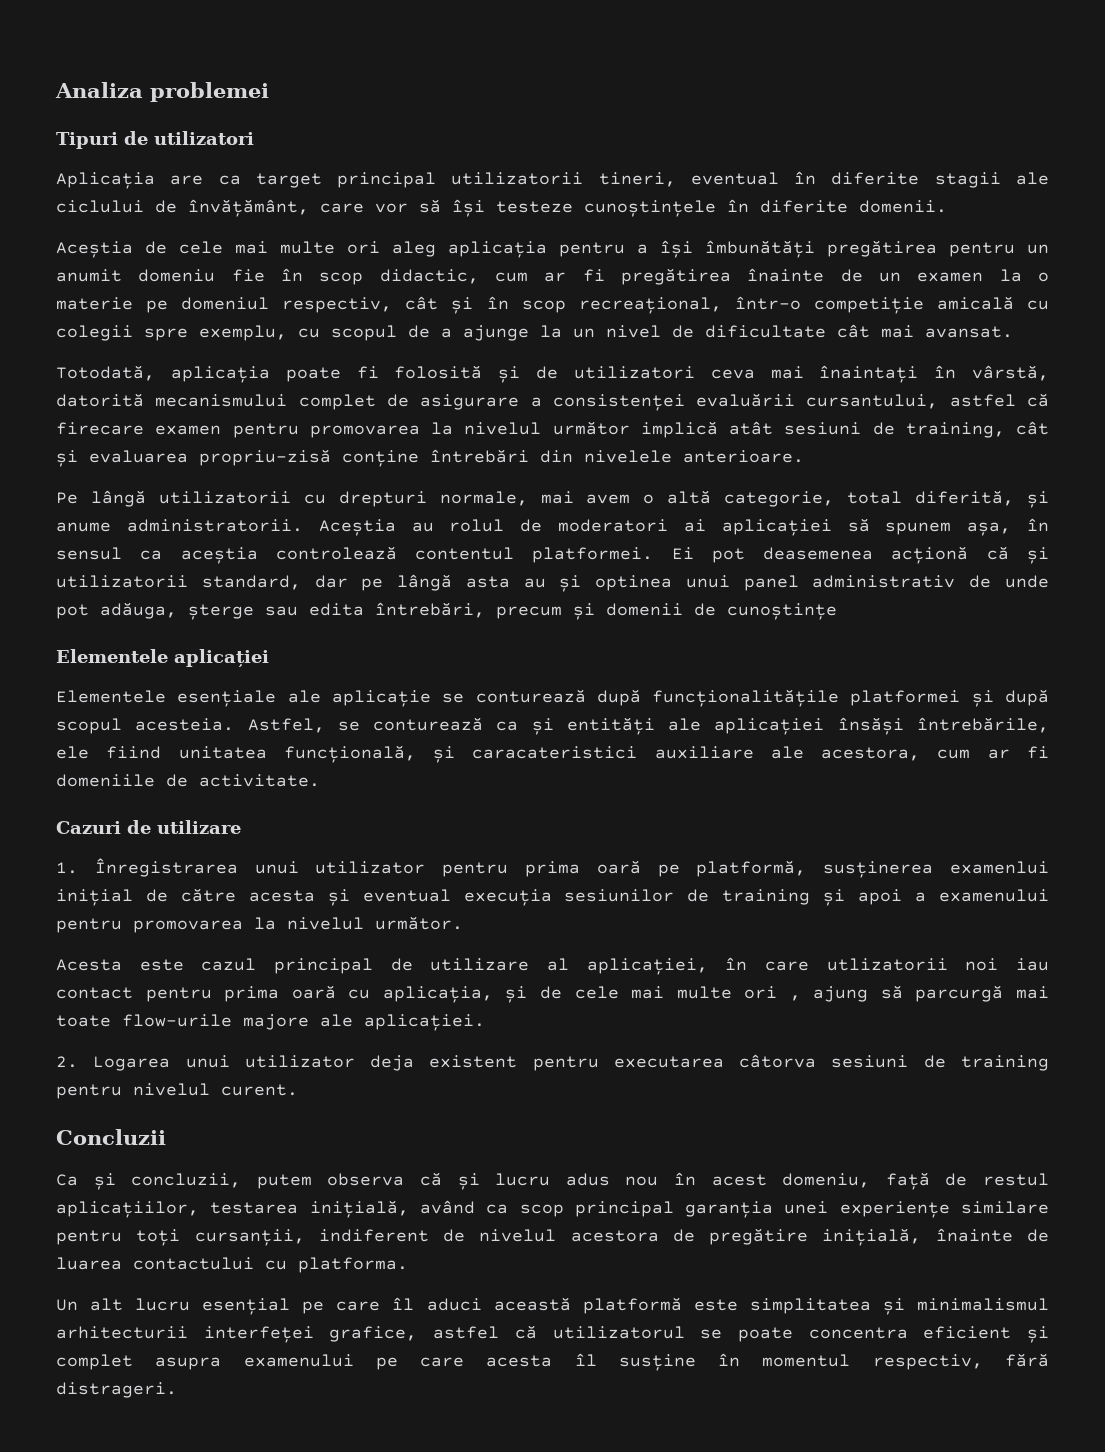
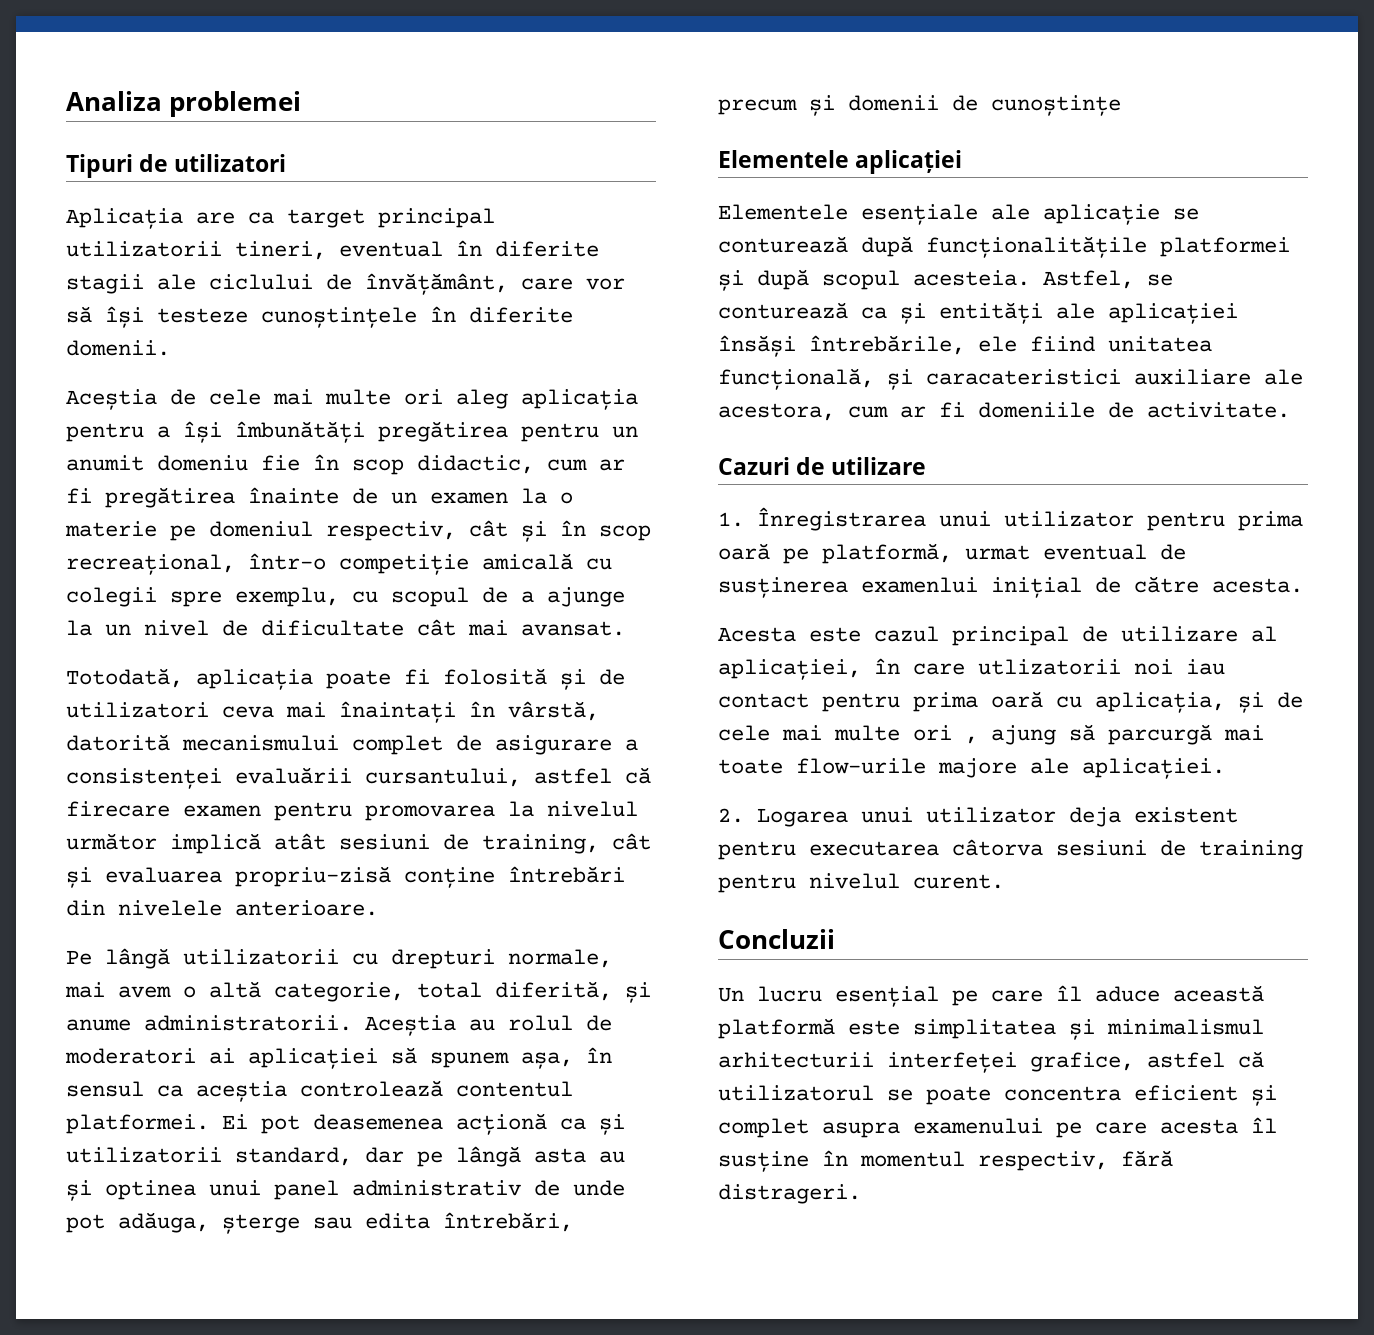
- Ei pot deasemenea acționă că și utilizatorii standard, dar pe lângă asta au și optinea unui panel administrativ de unde pot adăuga, șterge sau edita întrebări, precum și domenii de cunoștințe
+ Ei pot deasemenea acționă ca și utilizatorii standard, dar pe lângă asta au și optinea unui panel administrativ de unde pot adăuga, șterge sau edita întrebări, precum și domenii de cunoștințe
- 1. Înregistrarea unui utilizator pentru prima oară pe platformă, susținerea examenlui inițial de către acesta și eventual execuția sesiunilor de training și apoi a examenului pentru promovarea la nivelul următor.
+ 1. Înregistrarea unui utilizator pentru prima oară pe platformă, urmat eventual de susținerea examenlui inițial de către acesta.
- Ca și concluzii, putem observa că și lucru adus nou în acest domeniu, față de restul aplicațiilor, testarea inițială, având ca scop principal garanția unei experiențe similare pentru toți cursanții, indiferent de nivelul acestora de pregătire inițială, înainte de luarea contactului cu platforma.
- Un alt lucru esențial pe care îl aduci această platformă este simplitatea și minimalismul arhitecturii interfeței grafice, astfel că utilizatorul se poate concentra eficient și complet asupra examenului pe care acesta îl susține în momentul respectiv, fără distrageri.
+ Un lucru esențial pe care îl aduce această platformă este simplitatea și minimalismul arhitecturii interfeței grafice, astfel că utilizatorul se poate concentra eficient și complet asupra examenului pe care acesta îl susține în momentul respectiv, fără distrageri.

